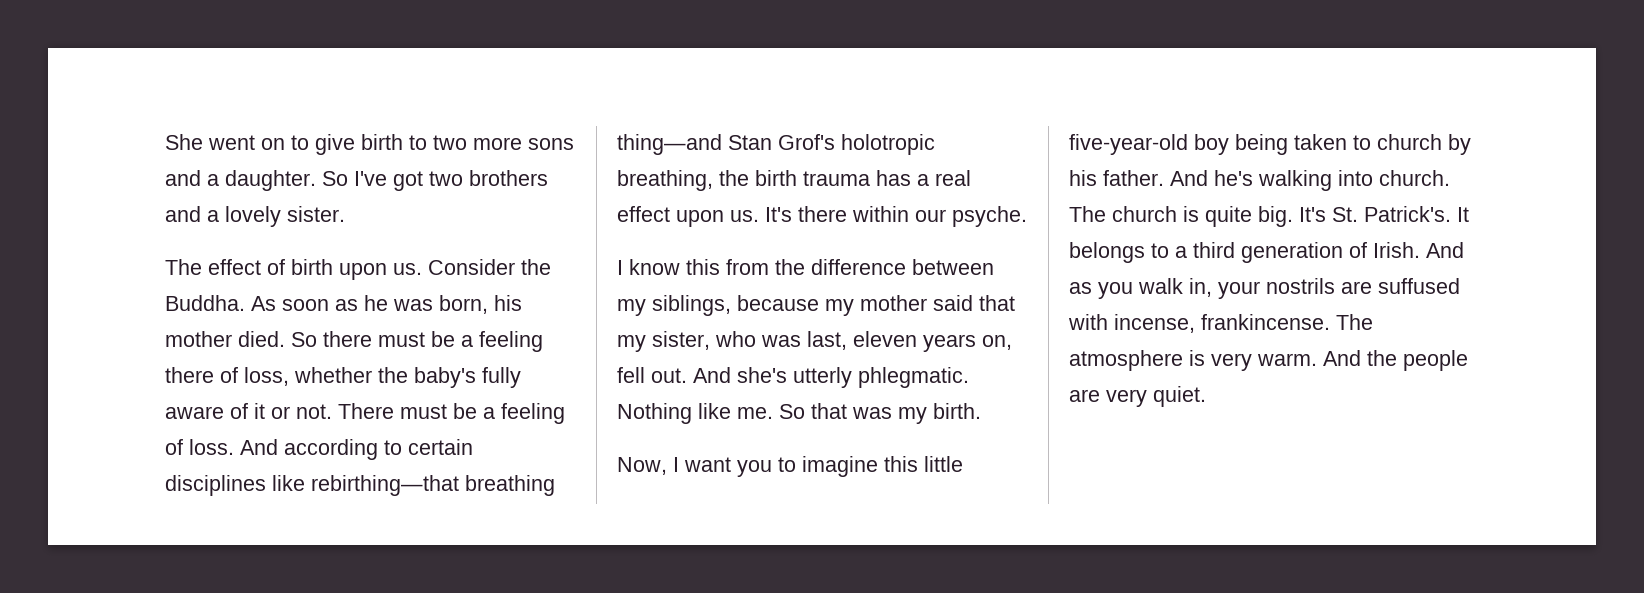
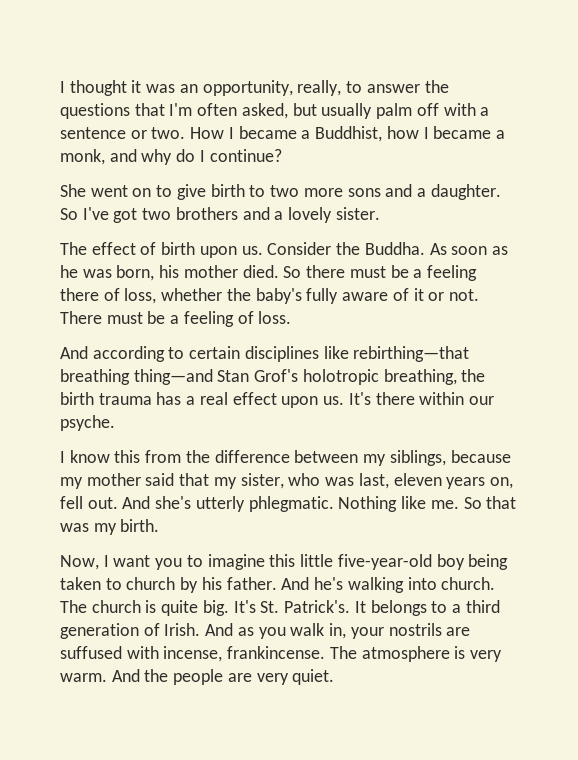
+ I thought it was an opportunity, really, to answer the questions that I'm often asked, but usually palm off with a sentence or two. How I became a Buddhist, how I became a monk, and why do I continue?
- There must be a feeling of loss. And according to certain disciplines like rebirthing—that breathing thing—and Stan Grof's holotropic breathing, the birth trauma has a real effect upon us.
+ There must be a feeling of loss.
+ And according to certain disciplines like rebirthing—that breathing thing—and Stan Grof's holotropic breathing, the birth trauma has a real effect upon us.

